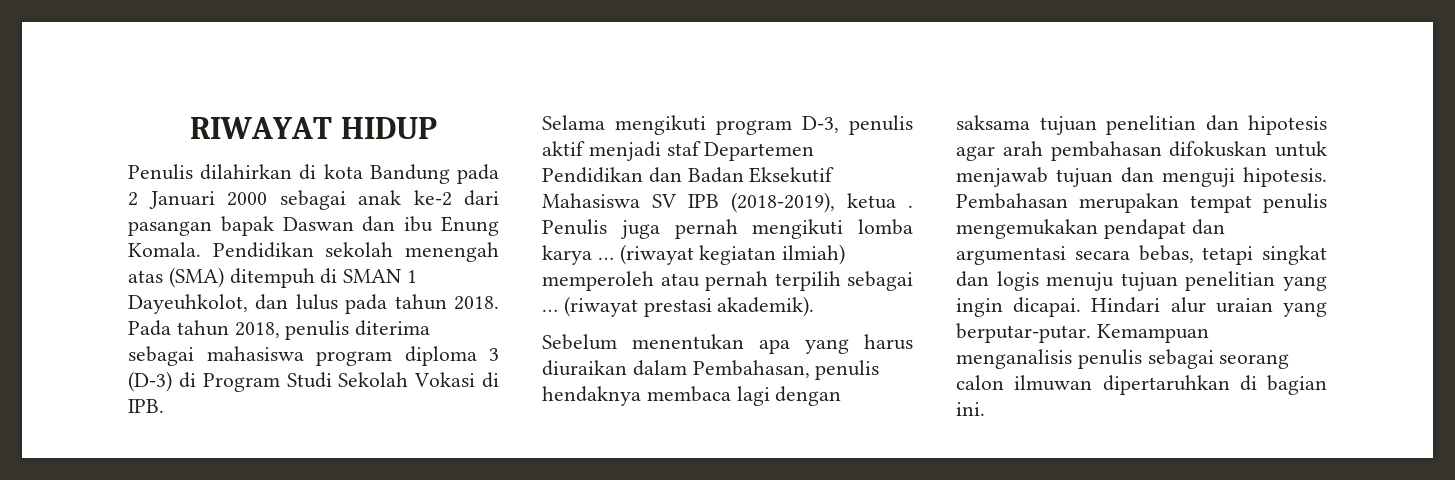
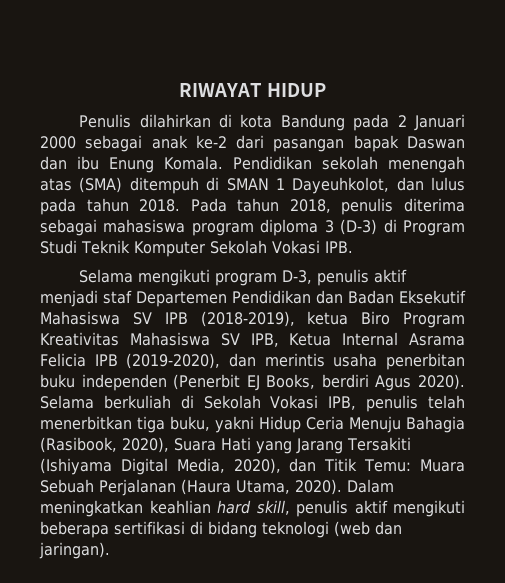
- Pada tahun 2018, penulis diterima sebagai mahasiswa program diploma 3 (D-3) di Program Studi Sekolah Vokasi di IPB.
+ Pada tahun 2018, penulis diterima sebagai mahasiswa program diploma 3 (D-3) di Program Studi Teknik Komputer Sekolah Vokasi IPB.
- Selama mengikuti program D-3, penulis aktif menjadi staf Departemen Pendidikan dan Badan Eksekutif Mahasiswa SV IPB (2018-2019), ketua . Penulis juga pernah mengikuti lomba karya … (riwayat kegiatan ilmiah) memperoleh atau pernah terpilih sebagai … (riwayat prestasi akademik).
- Sebelum menentukan apa yang harus diuraikan dalam Pembahasan, penulis hendaknya membaca lagi dengan saksama tujuan penelitian dan hipotesis agar arah pembahasan difokuskan untuk menjawab tujuan dan menguji hipotesis. Pembahasan merupakan tempat penulis mengemukakan pendapat dan argumentasi secara bebas, tetapi singkat dan logis menuju tujuan penelitian yang ingin dicapai. Hindari alur uraian yang berputar-putar. Kemampuan menganalisis penulis sebagai seorang calon ilmuwan dipertaruhkan di bagian ini.
+ Selama mengikuti program D-3, penulis aktif menjadi staf Departemen Pendidikan dan Badan Eksekutif Mahasiswa SV IPB (2018-2019), ketua Biro Program Kreativitas Mahasiswa SV IPB, Ketua Internal Asrama Felicia IPB (2019-2020), dan merintis usaha penerbitan buku independen (Penerbit EJ Books, berdiri Agus 2020). Selama berkuliah di Sekolah Vokasi IPB, penulis telah menerbitkan tiga buku, yakni Hidup Ceria Menuju Bahagia (Rasibook, 2020), Suara Hati yang Jarang Tersakiti (Ishiyama Digital Media, 2020), dan Titik Temu: Muara Sebuah Perjalanan (Haura Utama, 2020). Dalam meningkatkan keahlian hard skill, penulis aktif mengikuti beberapa sertifikasi di bidang teknologi (web dan jaringan).

